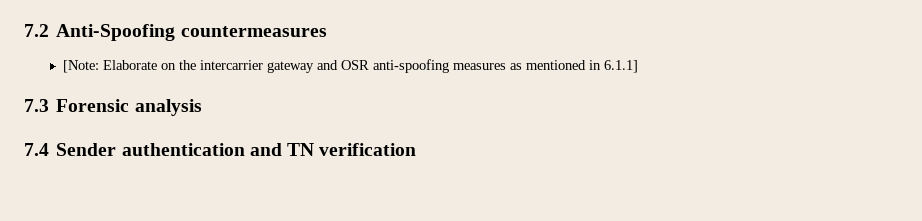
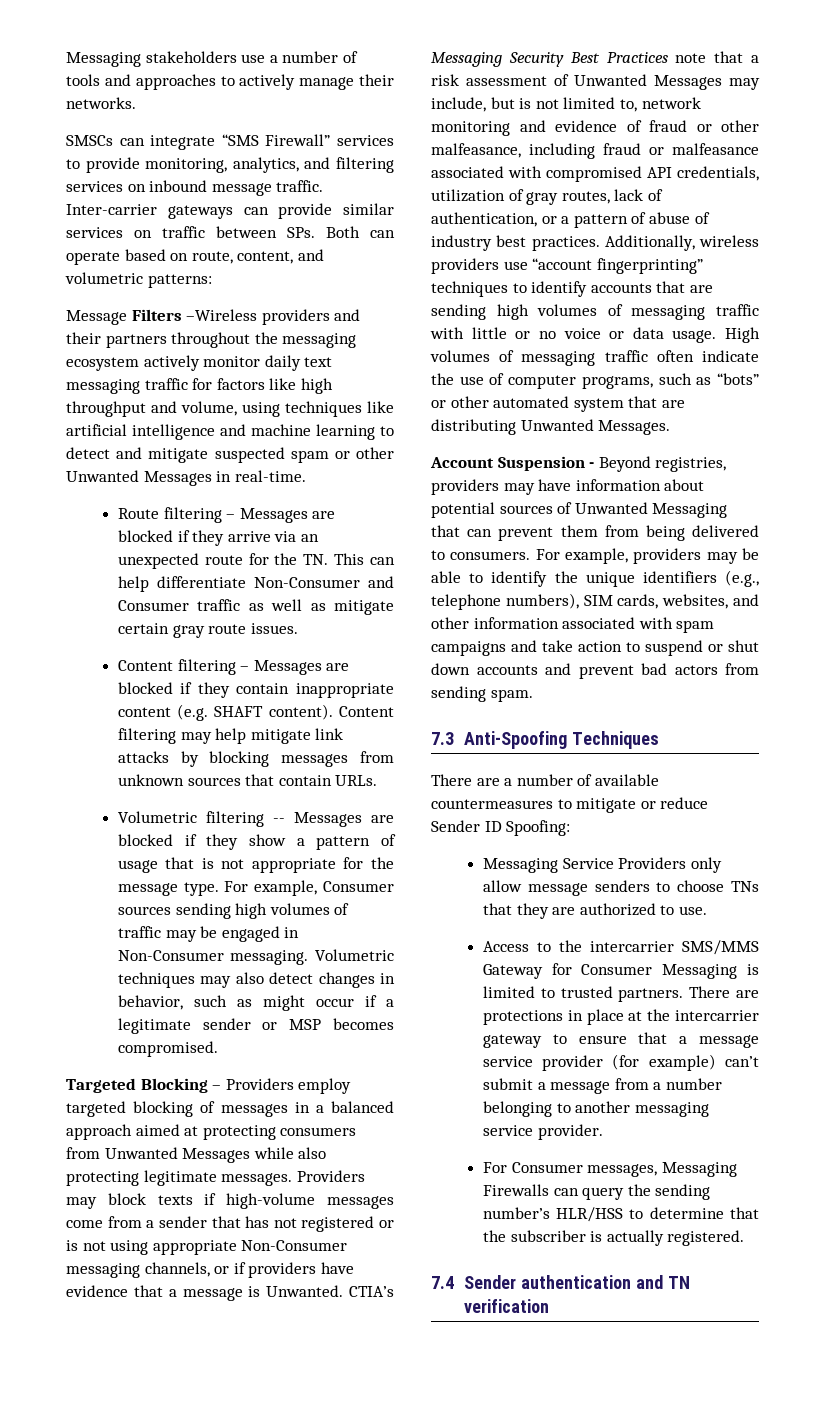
- 7.2 Anti-Spoofing countermeasures
- [Note: Elaborate on the intercarrier gateway and OSR anti-spoofing measures as mentioned in 6.1.1]
- 7.3 Forensic analysis
+ Messaging stakeholders use a number of tools and approaches to actively manage their networks.
+ SMSCs can integrate “SMS Firewall” services to provide monitoring, analytics, and filtering services on inbound message traffic. Inter-carrier gateways can provide similar services on traffic between SPs. Both can operate based on route, content, and volumetric patterns:
+ Message Filters –Wireless providers and their partners throughout the messaging ecosystem actively monitor daily text messaging traffic for factors like high throughput and volume, using techniques like artificial intelligence and machine learning to detect and mitigate suspected spam or other Unwanted Messages in real-time.
+ Route filtering – Messages are blocked if they arrive via an unexpected route for the TN. This can help differentiate Non-Consumer and Consumer traffic as well as mitigate certain gray route issues.
+ Content filtering – Messages are blocked if they contain inappropriate content (e.g. SHAFT content). Content filtering may help mitigate link attacks by blocking messages from unknown sources that contain URLs.
+ Volumetric filtering -- Messages are blocked if they show a pattern of usage that is not appropriate for the message type. For example, Consumer sources sending high volumes of traffic may be engaged in Non-Consumer messaging. Volumetric techniques may also detect changes in behavior, such as might occur if a legitimate sender or MSP becomes compromised.
+ Targeted Blocking – Providers employ targeted blocking of messages in a balanced approach aimed at protecting consumers from Unwanted Messages while also protecting legitimate messages. Providers may block texts if high-volume messages come from a sender that has not registered or is not using appropriate Non-Consumer messaging channels, or if providers have evidence that a message is Unwanted. CTIA’s Messaging Security Best Practices note that a risk assessment of Unwanted Messages may include, but is not limited to, network monitoring and evidence of fraud or other malfeasance, including fraud or malfeasance associated with compromised API credentials, utilization of gray routes, lack of authentication, or a pattern of abuse of industry best practices. Additionally, wireless providers use “account fingerprinting” techniques to identify accounts that are sending high volumes of messaging traffic with little or no voice or data usage. High volumes of messaging traffic often indicate the use of computer programs, such as “bots” or other automated system that are distributing Unwanted Messages.
+ Account Suspension - Beyond registries, providers may have information about potential sources of Unwanted Messaging that can prevent them from being delivered to consumers. For example, providers may be able to identify the unique identifiers (e.g., telephone numbers), SIM cards, websites, and other information associated with spam campaigns and take action to suspend or shut down accounts and prevent bad actors from sending spam.
+ 7.3 Anti-Spoofing Techniques
+ There are a number of available countermeasures to mitigate or reduce Sender ID Spoofing:
+ Messaging Service Providers only allow message senders to choose TNs that they are authorized to use.
+ Access to the intercarrier SMS/MMS Gateway for Consumer Messaging is limited to trusted partners. There are protections in place at the intercarrier gateway to ensure that a message service provider (for example) can’t submit a message from a number belonging to another messaging service provider.
+ For Consumer messages, Messaging Firewalls can query the sending number’s HLR/HSS to determine that the subscriber is actually registered.

